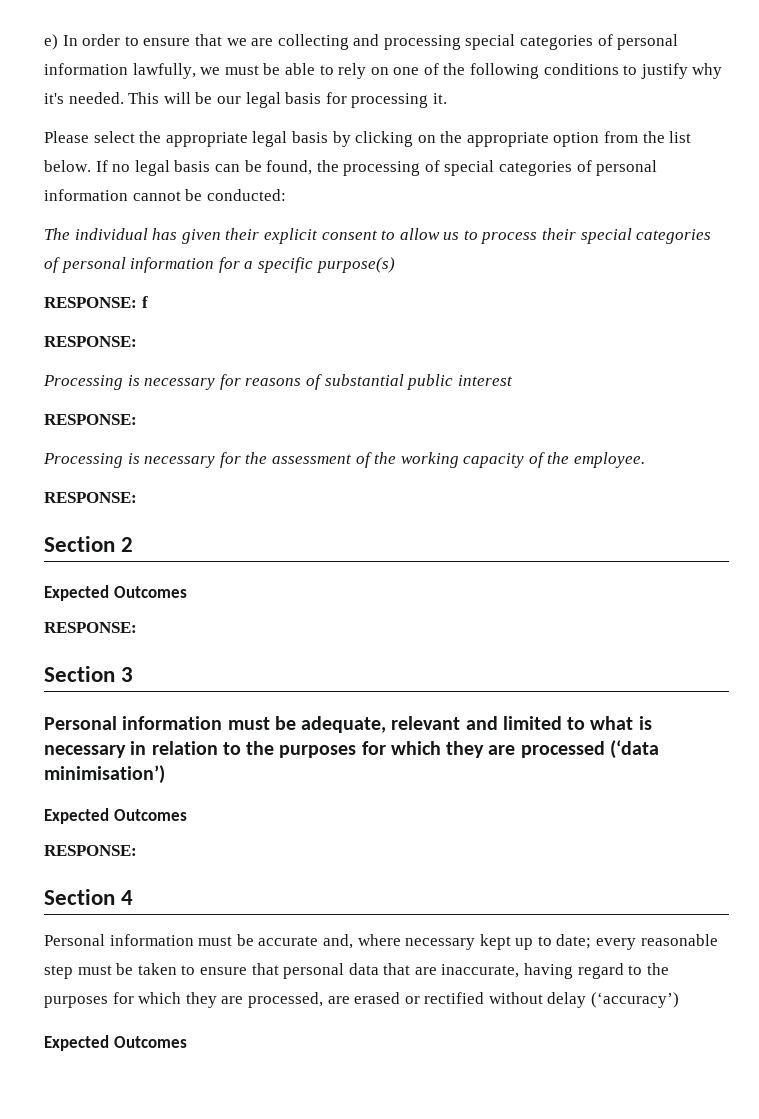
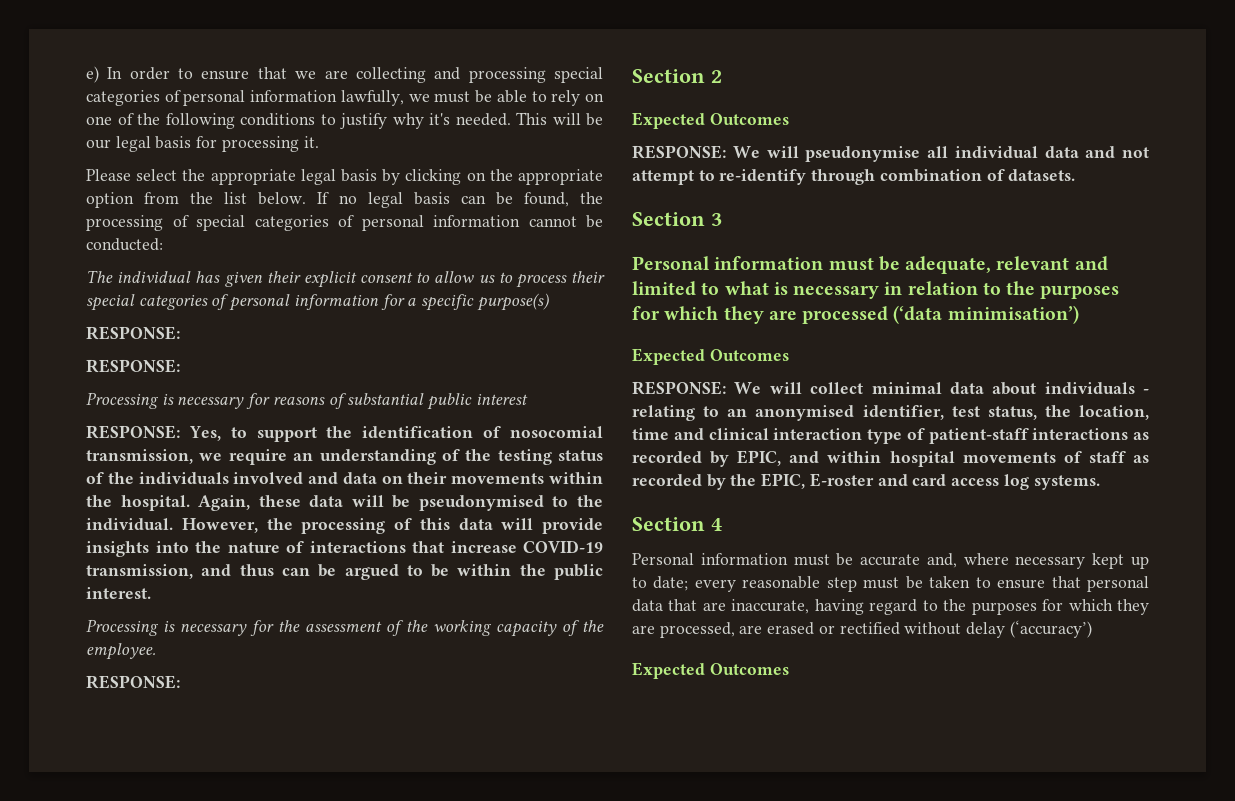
  The individual has given their explicit consent to allow us to process their special categories of personal information for a specific purpose(s)
- RESPONSE: f
+ RESPONSE:
  Processing is necessary for reasons of substantial public interest
- RESPONSE:
+ RESPONSE: Yes, to support the identification of nosocomial transmission, we require an understanding of the testing status of the individuals involved and data on their movements within the hospital. Again, these data will be pseudonymised to the individual. However, the processing of this data will provide insights into the nature of interactions that increase COVID-19 transmission, and thus can be argued to be within the public interest.
  Section 2
  Expected Outcomes
- RESPONSE:
+ RESPONSE: We will pseudonymise all individual data and not attempt to re-identify through combination of datasets.
  Personal information must be adequate, relevant and limited to what is necessary in relation to the purposes for which they are processed (‘data minimisation’)
  Expected Outcomes
- RESPONSE:
+ RESPONSE: We will collect minimal data about individuals - relating to an anonymised identifier, test status, the location, time and clinical interaction type of patient-staff interactions as recorded by EPIC, and within hospital movements of staff as recorded by the EPIC, E-roster and card access log systems.

